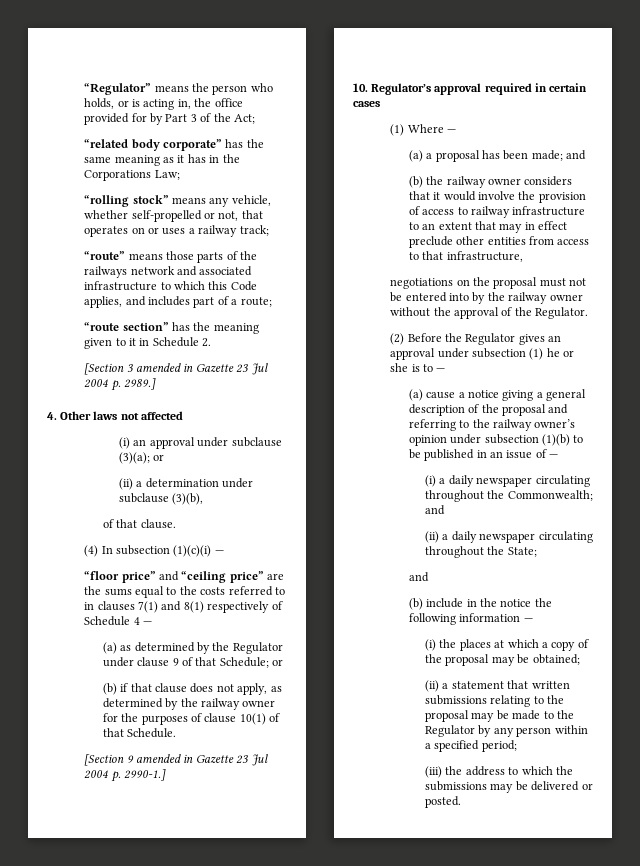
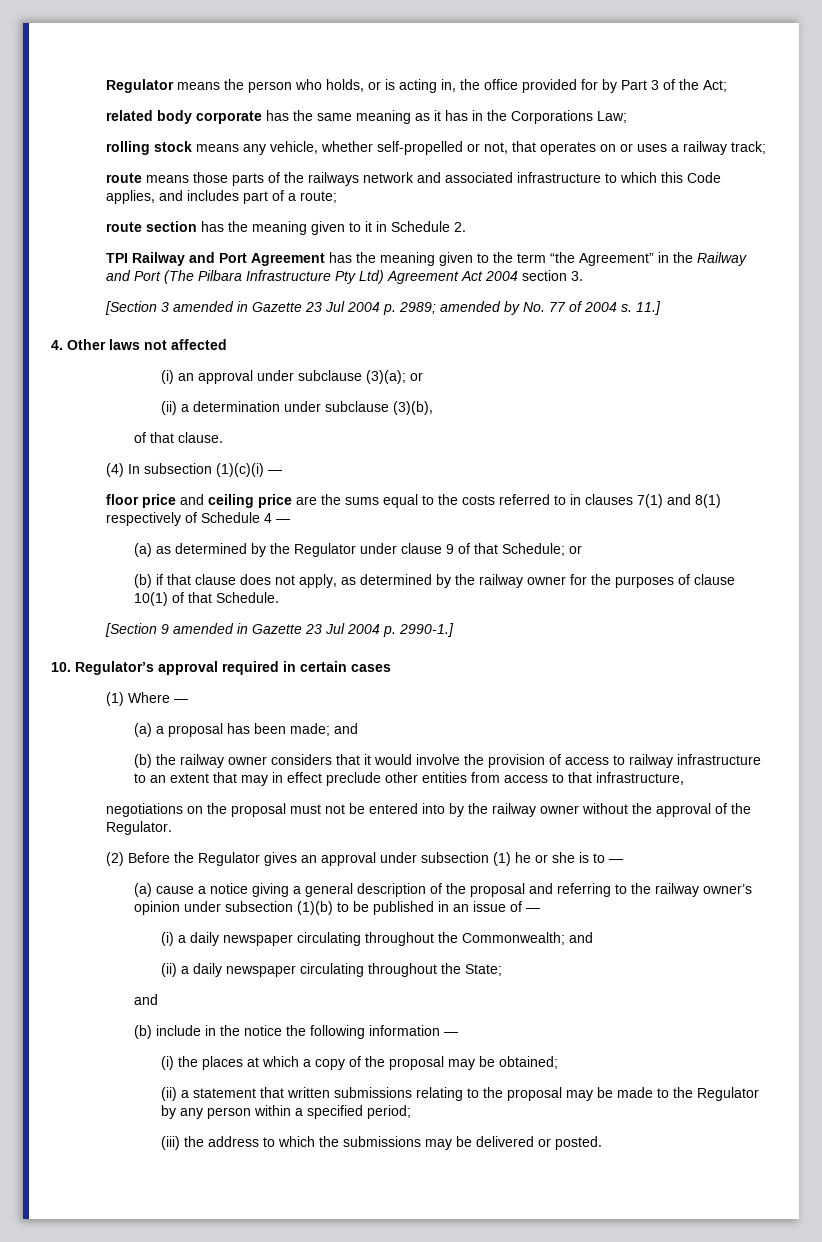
- “Regulator” means the person who holds, or is acting in, the office provided for by Part 3 of the Act;
+ Regulator means the person who holds, or is acting in, the office provided for by Part 3 of the Act;
- “related body corporate” has the same meaning as it has in the Corporations Law;
+ related body corporate has the same meaning as it has in the Corporations Law;
- “rolling stock” means any vehicle, whether self-propelled or not, that operates on or uses a railway track;
+ rolling stock means any vehicle, whether self-propelled or not, that operates on or uses a railway track;
- “route” means those parts of the railways network and associated infrastructure to which this Code applies, and includes part of a route;
+ route means those parts of the railways network and associated infrastructure to which this Code applies, and includes part of a route;
- “route section” has the meaning given to it in Schedule 2.
+ route section has the meaning given to it in Schedule 2.
+ TPI Railway and Port Agreement has the meaning given to the term “the Agreement” in the Railway and Port (The Pilbara Infrastructure Pty Ltd) Agreement Act 2004 section 3.
- [Section 3 amended in Gazette 23 Jul 2004 p. 2989.]
+ [Section 3 amended in Gazette 23 Jul 2004 p. 2989; amended by No. 77 of 2004 s. 11.]
- “floor price” and “ceiling price” are the sums equal to the costs referred to in clauses 7(1) and 8(1) respectively of Schedule 4 —
+ floor price and ceiling price are the sums equal to the costs referred to in clauses 7(1) and 8(1) respectively of Schedule 4 —

